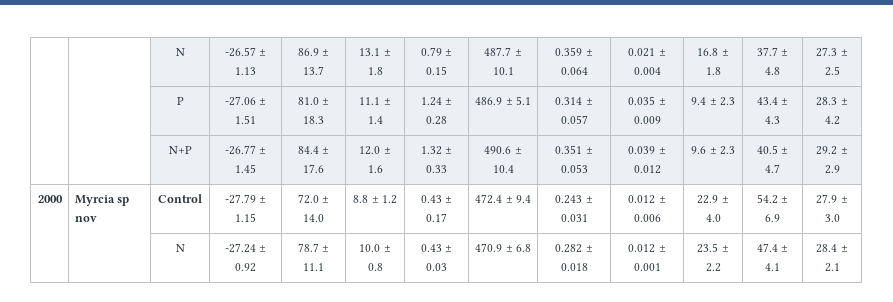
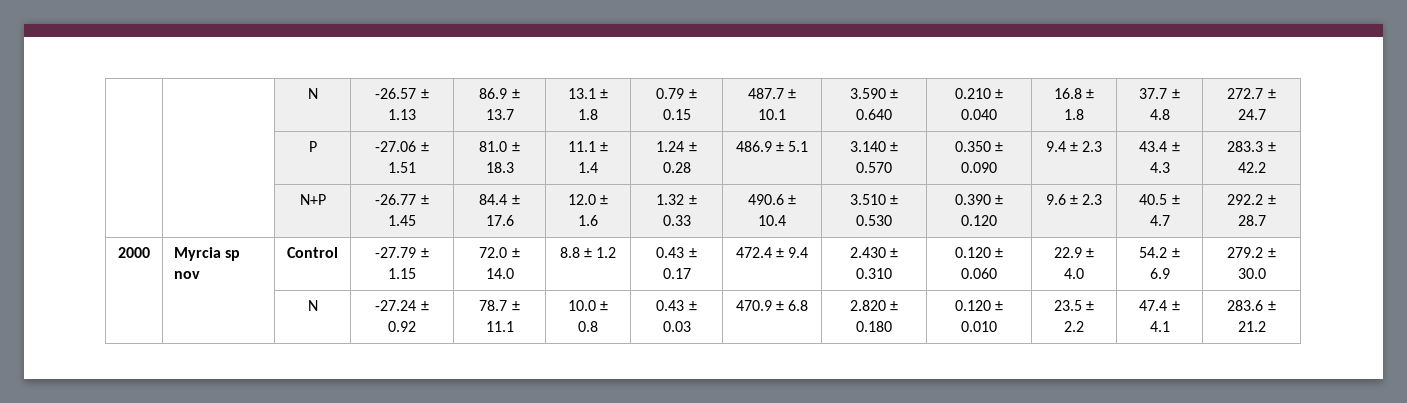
- | | N | -26.57 ± 1.13 | 86.9 ± 13.7 | 13.1 ± 1.8 | 0.79 ± 0.15 | 487.7 ± 10.1 | 0.359 ± 0.064 | 0.021 ± 0.004 | 16.8 ± 1.8 | 37.7 ± 4.8 | 27.3 ± 2.5
+ | | N | -26.57 ± 1.13 | 86.9 ± 13.7 | 13.1 ± 1.8 | 0.79 ± 0.15 | 487.7 ± 10.1 | 3.590 ± 0.640 | 0.210 ± 0.040 | 16.8 ± 1.8 | 37.7 ± 4.8 | 272.7 ± 24.7
- | | P | -27.06 ± 1.51 | 81.0 ± 18.3 | 11.1 ± 1.4 | 1.24 ± 0.28 | 486.9 ± 5.1 | 0.314 ± 0.057 | 0.035 ± 0.009 | 9.4 ± 2.3 | 43.4 ± 4.3 | 28.3 ± 4.2
+ | | P | -27.06 ± 1.51 | 81.0 ± 18.3 | 11.1 ± 1.4 | 1.24 ± 0.28 | 486.9 ± 5.1 | 3.140 ± 0.570 | 0.350 ± 0.090 | 9.4 ± 2.3 | 43.4 ± 4.3 | 283.3 ± 42.2
- | | N+P | -26.77 ± 1.45 | 84.4 ± 17.6 | 12.0 ± 1.6 | 1.32 ± 0.33 | 490.6 ± 10.4 | 0.351 ± 0.053 | 0.039 ± 0.012 | 9.6 ± 2.3 | 40.5 ± 4.7 | 29.2 ± 2.9
+ | | N+P | -26.77 ± 1.45 | 84.4 ± 17.6 | 12.0 ± 1.6 | 1.32 ± 0.33 | 490.6 ± 10.4 | 3.510 ± 0.530 | 0.390 ± 0.120 | 9.6 ± 2.3 | 40.5 ± 4.7 | 292.2 ± 28.7
- 2000 | Myrcia sp nov | Control | -27.79 ± 1.15 | 72.0 ± 14.0 | 8.8 ± 1.2 | 0.43 ± 0.17 | 472.4 ± 9.4 | 0.243 ± 0.031 | 0.012 ± 0.006 | 22.9 ± 4.0 | 54.2 ± 6.9 | 27.9 ± 3.0
+ 2000 | Myrcia sp nov | Control | -27.79 ± 1.15 | 72.0 ± 14.0 | 8.8 ± 1.2 | 0.43 ± 0.17 | 472.4 ± 9.4 | 2.430 ± 0.310 | 0.120 ± 0.060 | 22.9 ± 4.0 | 54.2 ± 6.9 | 279.2 ± 30.0
- | | N | -27.24 ± 0.92 | 78.7 ± 11.1 | 10.0 ± 0.8 | 0.43 ± 0.03 | 470.9 ± 6.8 | 0.282 ± 0.018 | 0.012 ± 0.001 | 23.5 ± 2.2 | 47.4 ± 4.1 | 28.4 ± 2.1
+ | | N | -27.24 ± 0.92 | 78.7 ± 11.1 | 10.0 ± 0.8 | 0.43 ± 0.03 | 470.9 ± 6.8 | 2.820 ± 0.180 | 0.120 ± 0.010 | 23.5 ± 2.2 | 47.4 ± 4.1 | 283.6 ± 21.2

